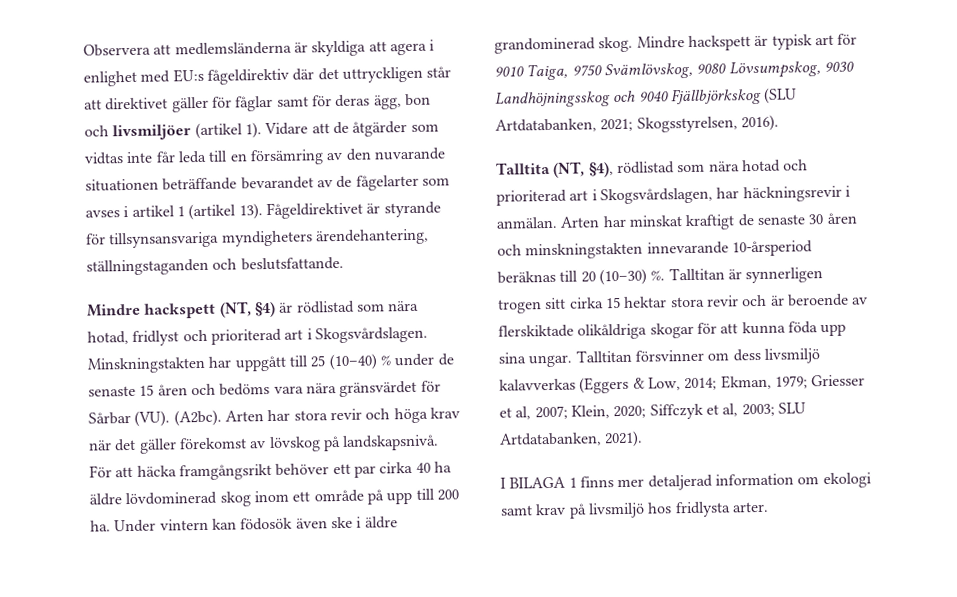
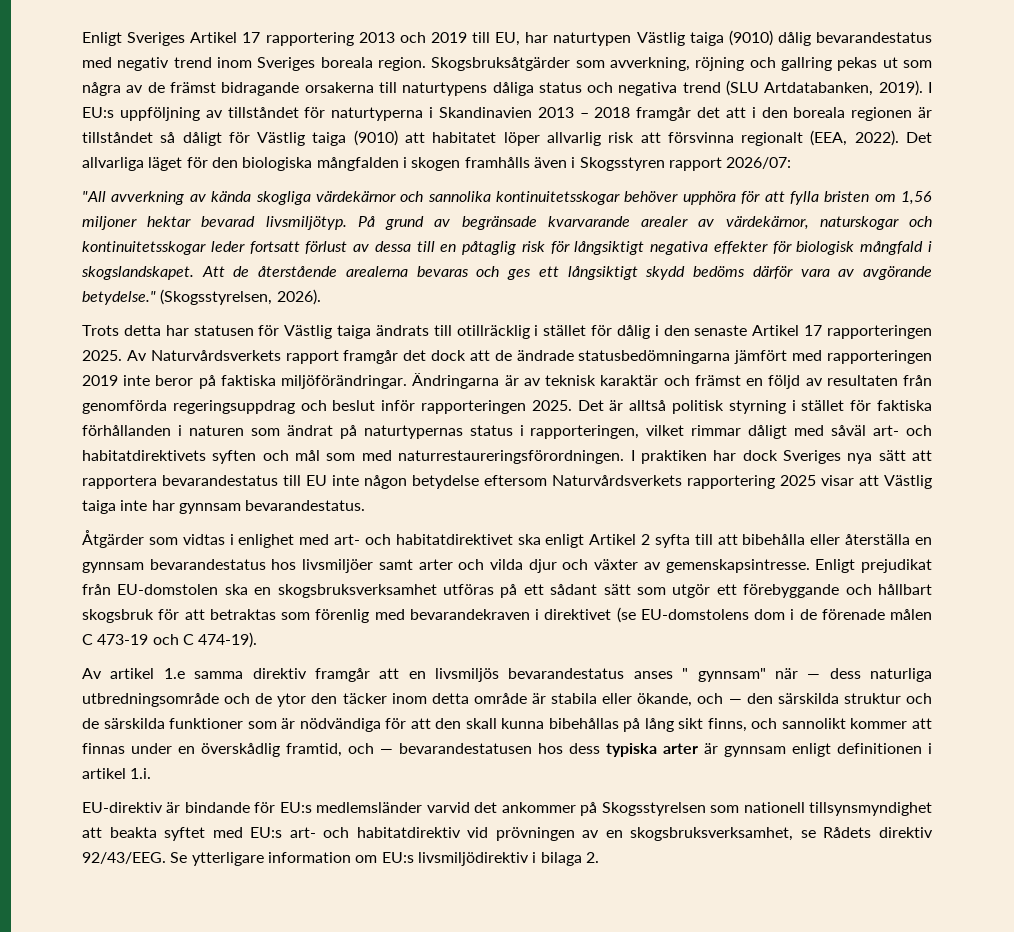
- Observera att medlemsländerna är skyldiga att agera i enlighet med EU:s fågeldirektiv där det uttryckligen står att direktivet gäller för fåglar samt för deras ägg, bon och livsmiljöer (artikel 1). Vidare att de åtgärder som vidtas inte får leda till en försämring av den nuvarande situationen beträffande bevarandet av de fågelarter som avses i artikel 1 (artikel 13). Fågeldirektivet är styrande för tillsynsansvariga myndigheters ärendehantering, ställningstaganden och beslutsfattande.
- Mindre hackspett (NT, §4) är rödlistad som nära hotad, fridlyst och prioriterad art i Skogsvårdslagen. Minskningstakten har uppgått till 25 (10–40) % under de senaste 15 åren och bedöms vara nära gränsvärdet för Sårbar (VU). (A2bc). Arten har stora revir och höga krav när det gäller förekomst av lövskog på landskapsnivå. För att häcka framgångsrikt behöver ett par cirka 40 ha äldre lövdominerad skog inom ett område på upp till 200 ha. Under vintern kan födosök även ske i äldre grandominerad skog. Mindre hackspett är typisk art för 9010 Taiga, 9750 Svämlövskog, 9080 Lövsumpskog, 9030 Landhöjningsskog och 9040 Fjällbjörkskog (SLU Artdatabanken, 2021; Skogsstyrelsen, 2016).
- Talltita (NT, §4), rödlistad som nära hotad och prioriterad art i Skogsvårdslagen, har häckningsrevir i anmälan. Arten har minskat kraftigt de senaste 30 åren och minskningstakten innevarande 10-årsperiod beräknas till 20 (10–30) %. Talltitan är synnerligen trogen sitt cirka 15 hektar stora revir och är beroende av flerskiktade olikåldriga skogar för att kunna föda upp sina ungar. Talltitan försvinner om dess livsmiljö kalavverkas (Eggers & Low, 2014; Ekman, 1979; Griesser et al, 2007; Klein, 2020; Siffczyk et al, 2003; SLU Artdatabanken, 2021).
- I BILAGA 1 finns mer detaljerad information om ekologi samt krav på livsmiljö hos fridlysta arter.
+ Enligt Sveriges Artikel 17 rapportering 2013 och 2019 till EU, har naturtypen Västlig taiga (9010) dålig bevarandestatus med negativ trend inom Sveriges boreala region. Skogsbruksåtgärder som avverkning, röjning och gallring pekas ut som några av de främst bidragande orsakerna till naturtypens dåliga status och negativa trend (SLU Artdatabanken, 2019). I EU:s uppföljning av tillståndet för naturtyperna i Skandinavien 2013 – 2018 framgår det att i den boreala regionen är tillståndet så dåligt för Västlig taiga (9010) att habitatet löper allvarlig risk att försvinna regionalt (EEA, 2022). Det allvarliga läget för den biologiska mångfalden i skogen framhålls även i Skogsstyren rapport 2026/07:
+ "All avverkning av kända skogliga värdekärnor och sannolika kontinuitetsskogar behöver upphöra för att fylla bristen om 1,56 miljoner hektar bevarad livsmiljötyp. På grund av begränsade kvarvarande arealer av värdekärnor, naturskogar och kontinuitetsskogar leder fortsatt förlust av dessa till en påtaglig risk för långsiktigt negativa effekter för biologisk mångfald i skogslandskapet. Att de återstående arealerna bevaras och ges ett långsiktigt skydd bedöms därför vara av avgörande betydelse." (Skogsstyrelsen, 2026).
+ Trots detta har statusen för Västlig taiga ändrats till otillräcklig i stället för dålig i den senaste Artikel 17 rapporteringen 2025. Av Naturvårdsverkets rapport framgår det dock att de ändrade statusbedömningarna jämfört med rapporteringen 2019 inte beror på faktiska miljöförändringar. Ändringarna är av teknisk karaktär och främst en följd av resultaten från genomförda regeringsuppdrag och beslut inför rapporteringen 2025. Det är alltså politisk styrning i stället för faktiska förhållanden i naturen som ändrat på naturtypernas status i rapporteringen, vilket rimmar dåligt med såväl art- och habitatdirektivets syften och mål som med naturrestaureringsförordningen. I praktiken har dock Sveriges nya sätt att rapportera bevarandestatus till EU inte någon betydelse eftersom Naturvårdsverkets rapportering 2025 visar att Västlig taiga inte har gynnsam bevarandestatus.
+ Åtgärder som vidtas i enlighet med art- och habitatdirektivet ska enligt Artikel 2 syfta till att bibehålla eller återställa en gynnsam bevarandestatus hos livsmiljöer samt arter och vilda djur och växter av gemenskapsintresse. Enligt prejudikat från EU-domstolen ska en skogsbruksverksamhet utföras på ett sådant sätt som utgör ett förebyggande och hållbart skogsbruk för att betraktas som förenlig med bevarandekraven i direktivet (se EU-domstolens dom i de förenade målen C 473-19 och C 474-19).
+ Av artikel 1.e samma direktiv framgår att en livsmiljös bevarandestatus anses " gynnsam" när — dess naturliga utbredningsområde och de ytor den täcker inom detta område är stabila eller ökande, och — den särskilda struktur och de särskilda funktioner som är nödvändiga för att den skall kunna bibehållas på lång sikt finns, och sannolikt kommer att finnas under en överskådlig framtid, och — bevarandestatusen hos dess typiska arter är gynnsam enligt definitionen i artikel 1.i.
+ EU-direktiv är bindande för EU:s medlemsländer varvid det ankommer på Skogsstyrelsen som nationell tillsynsmyndighet att beakta syftet med EU:s art- och habitatdirektiv vid prövningen av en skogsbruksverksamhet, se Rådets direktiv 92/43/EEG. Se ytterligare information om EU:s livsmiljödirektiv i bilaga 2.

